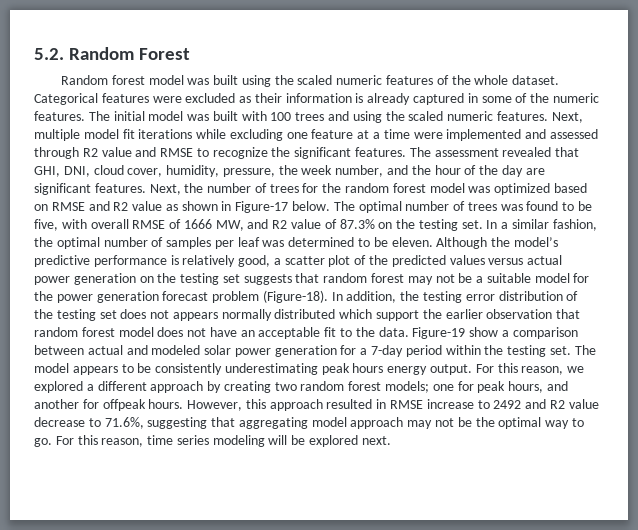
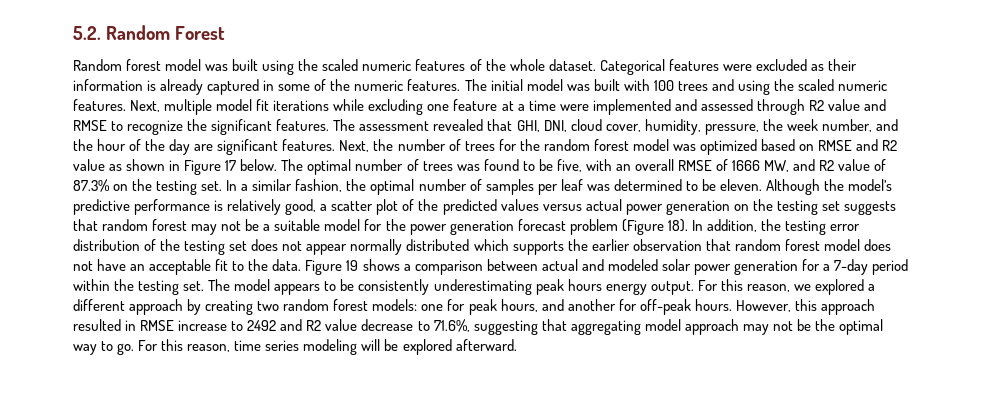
- Next, the number of trees for the random forest model was optimized based on RMSE and R2 value as shown in Figure-17 below.
+ Next, the number of trees for the random forest model was optimized based on RMSE and R2 value as shown in Figure 17 below.
- The optimal number of trees was found to be five, with overall RMSE of 1666 MW, and R2 value of 87.3% on the testing set.
+ The optimal number of trees was found to be five, with an overall RMSE of 1666 MW, and R2 value of 87.3% on the testing set.
- Although the model’s predictive performance is relatively good, a scatter plot of the predicted values versus actual power generation on the testing set suggests that random forest may not be a suitable model for the power generation forecast problem (Figure-18).
+ Although the model’s predictive performance is relatively good, a scatter plot of the predicted values versus actual power generation on the testing set suggests that random forest may not be a suitable model for the power generation forecast problem (Figure 18).
- In addition, the testing error distribution of the testing set does not appears normally distributed which support the earlier observation that random forest model does not have an acceptable fit to the data.
+ In addition, the testing error distribution of the testing set does not appear normally distributed which supports the earlier observation that random forest model does not have an acceptable fit to the data.
- Figure-19 show a comparison between actual and modeled solar power generation for a 7-day period within the testing set.
+ Figure 19 shows a comparison between actual and modeled solar power generation for a 7-day period within the testing set.
- For this reason, we explored a different approach by creating two random forest models; one for peak hours, and another for offpeak hours.
+ For this reason, we explored a different approach by creating two random forest models: one for peak hours, and another for off-peak hours.
- For this reason, time series modeling will be explored next.
+ For this reason, time series modeling will be explored afterward.

